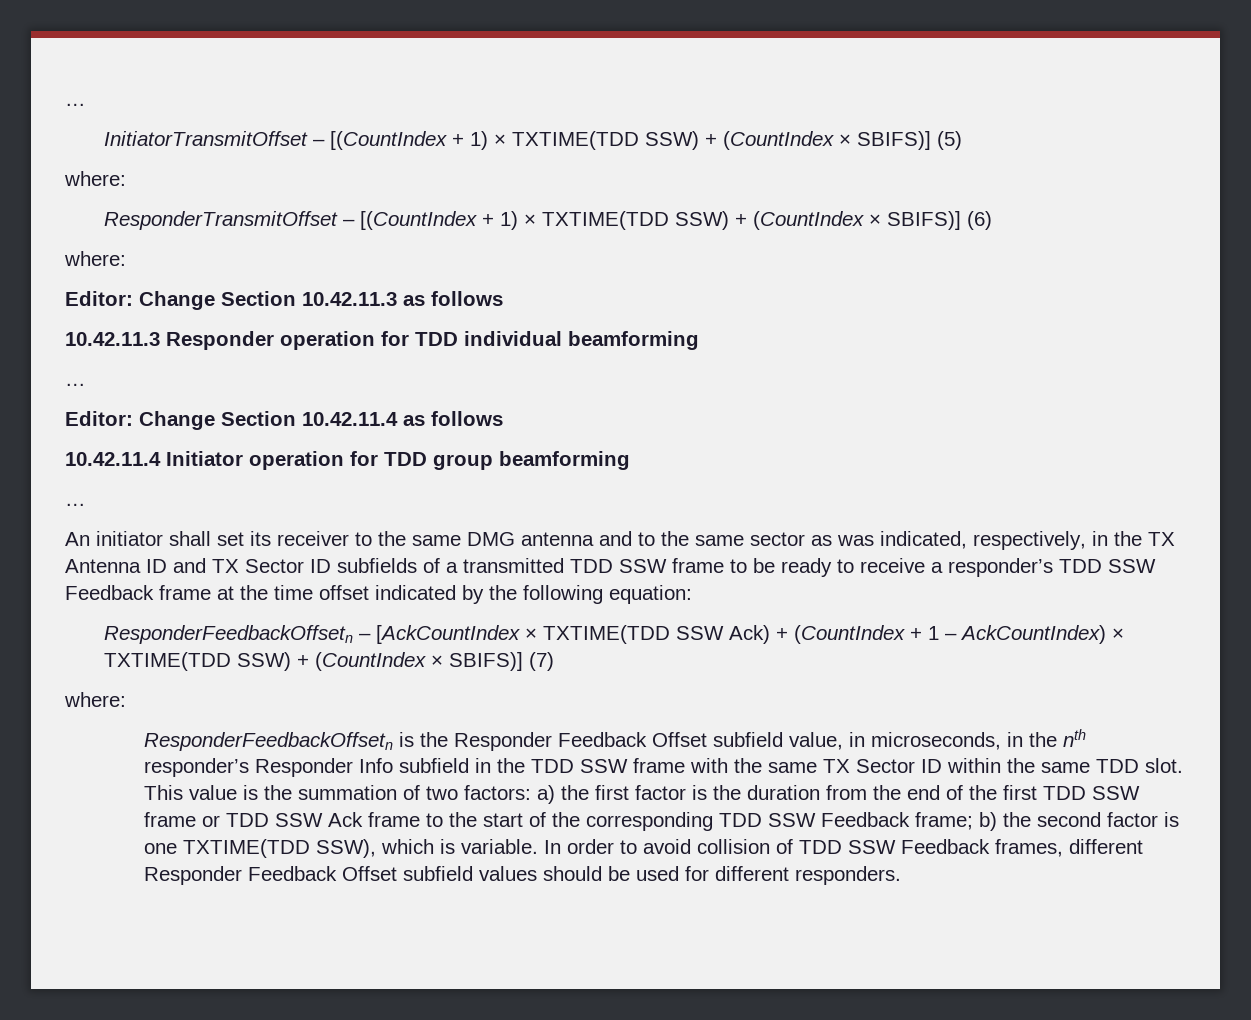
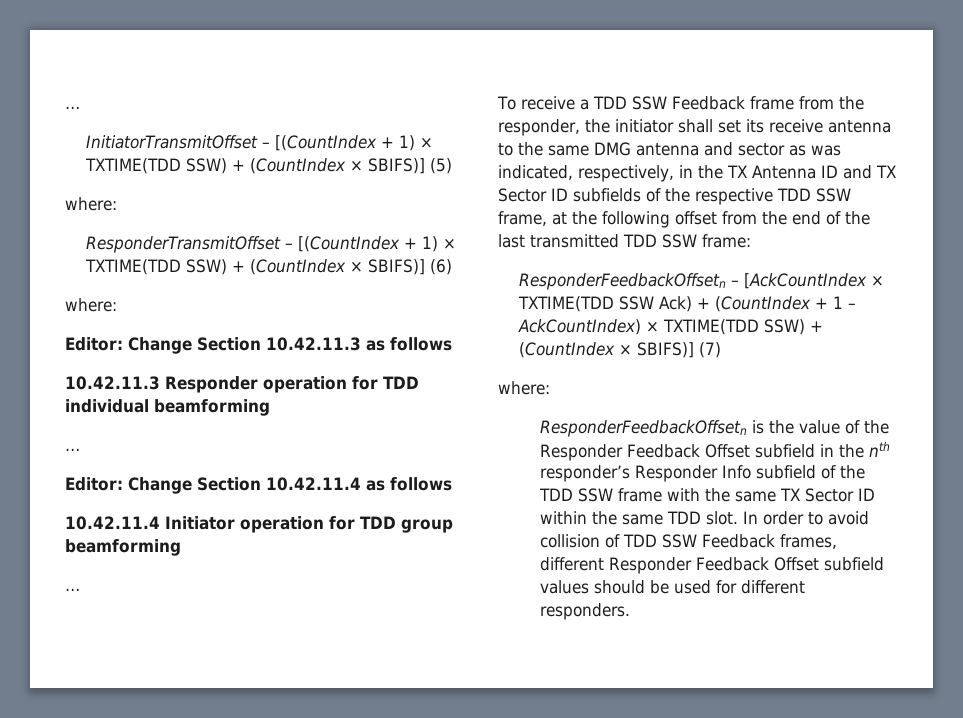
- An initiator shall set its receiver to the same DMG antenna and to the same sector as was indicated, respectively, in the TX Antenna ID and TX Sector ID subfields of a transmitted TDD SSW frame to be ready to receive a responder’s TDD SSW Feedback frame at the time offset indicated by the following equation:
+ To receive a TDD SSW Feedback frame from the responder, the initiator shall set its receive antenna to the same DMG antenna and sector as was indicated, respectively, in the TX Antenna ID and TX Sector ID subfields of the respective TDD SSW frame, at the following offset from the end of the last transmitted TDD SSW frame:
- ResponderFeedbackOffsetn is the Responder Feedback Offset subfield value, in microseconds, in the nth responder’s Responder Info subfield in the TDD SSW frame with the same TX Sector ID within the same TDD slot.
+ ResponderFeedbackOffsetn is the value of the Responder Feedback Offset subfield in the nth responder’s Responder Info subfield of the TDD SSW frame with the same TX Sector ID within the same TDD slot.
- This value is the summation of two factors: a) the first factor is the duration from the end of the first TDD SSW frame or TDD SSW Ack frame to the start of the corresponding TDD SSW Feedback frame; b) the second factor is one TXTIME(TDD SSW), which is variable.

